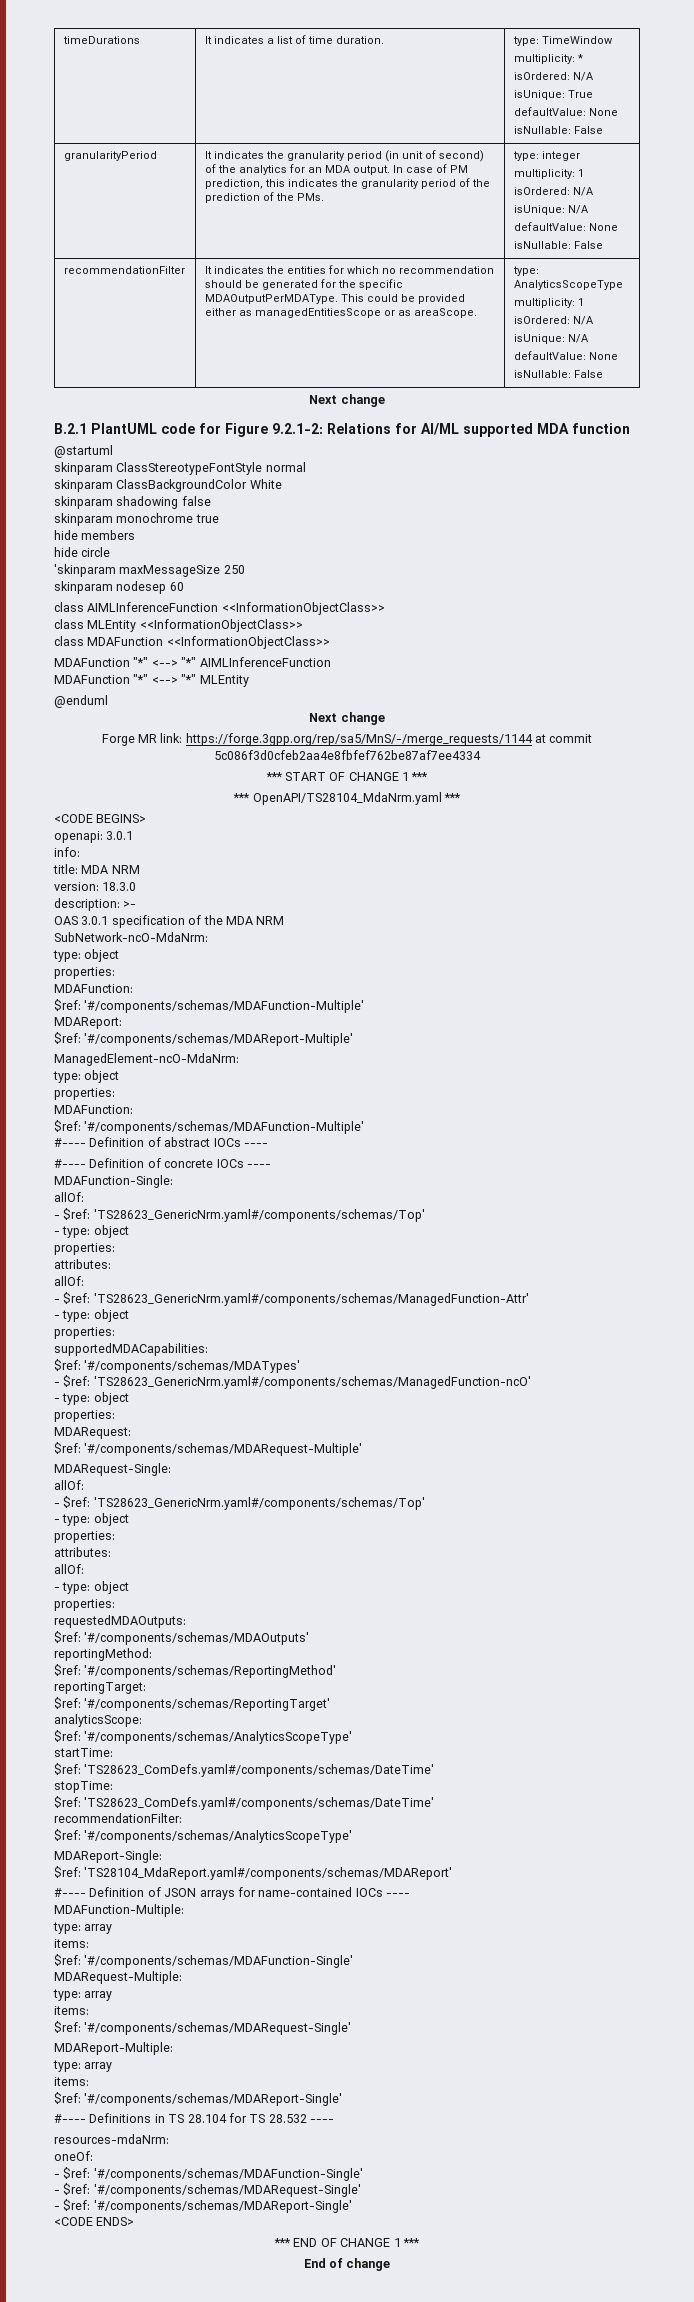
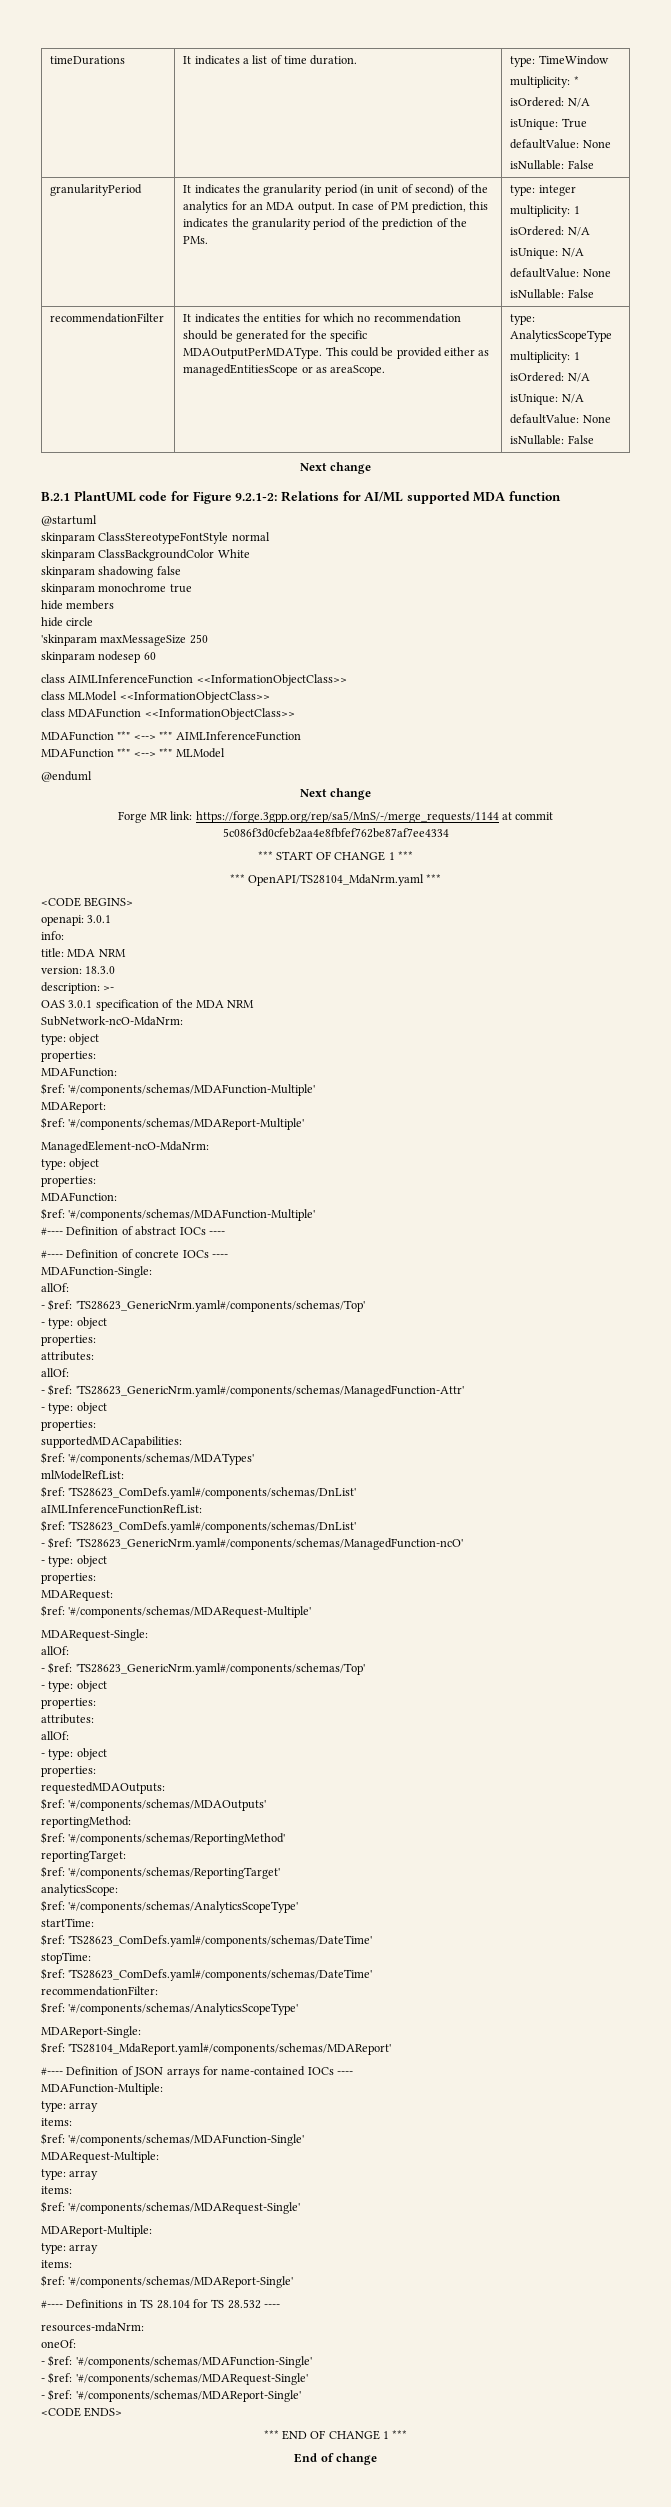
- class MLEntity <<InformationObjectClass>>
+ class MLModel <<InformationObjectClass>>
- MDAFunction "*" <--> "*" MLEntity
+ MDAFunction "*" <--> "*" MLModel
+ mlModelRefList:
+ $ref: 'TS28623_ComDefs.yaml#/components/schemas/DnList'
+ aIMLInferenceFunctionRefList:
+ $ref: 'TS28623_ComDefs.yaml#/components/schemas/DnList'

